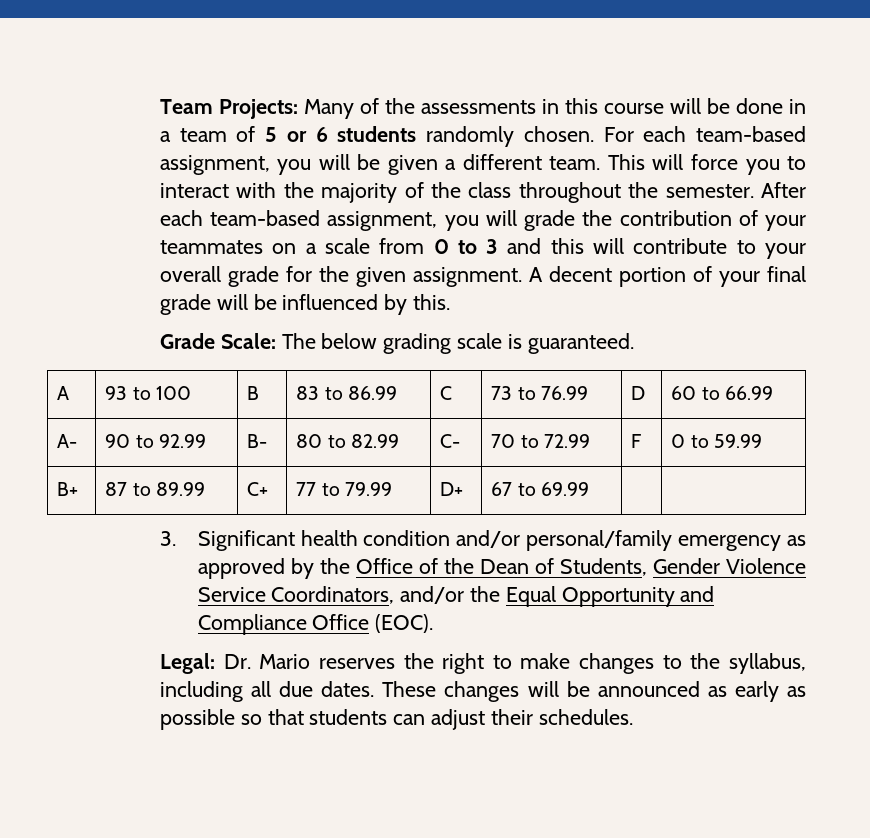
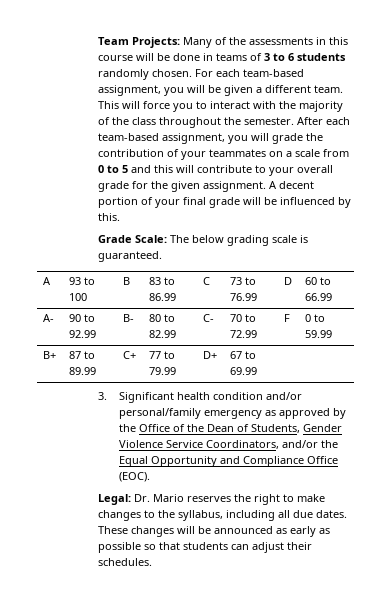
- Team Projects: Many of the assessments in this course will be done in a team of 5 or 6 students randomly chosen.
+ Team Projects: Many of the assessments in this course will be done in teams of 3 to 6 students randomly chosen.
- After each team-based assignment, you will grade the contribution of your teammates on a scale from 0 to 3 and this will contribute to your overall grade for the given assignment.
+ After each team-based assignment, you will grade the contribution of your teammates on a scale from 0 to 5 and this will contribute to your overall grade for the given assignment.

